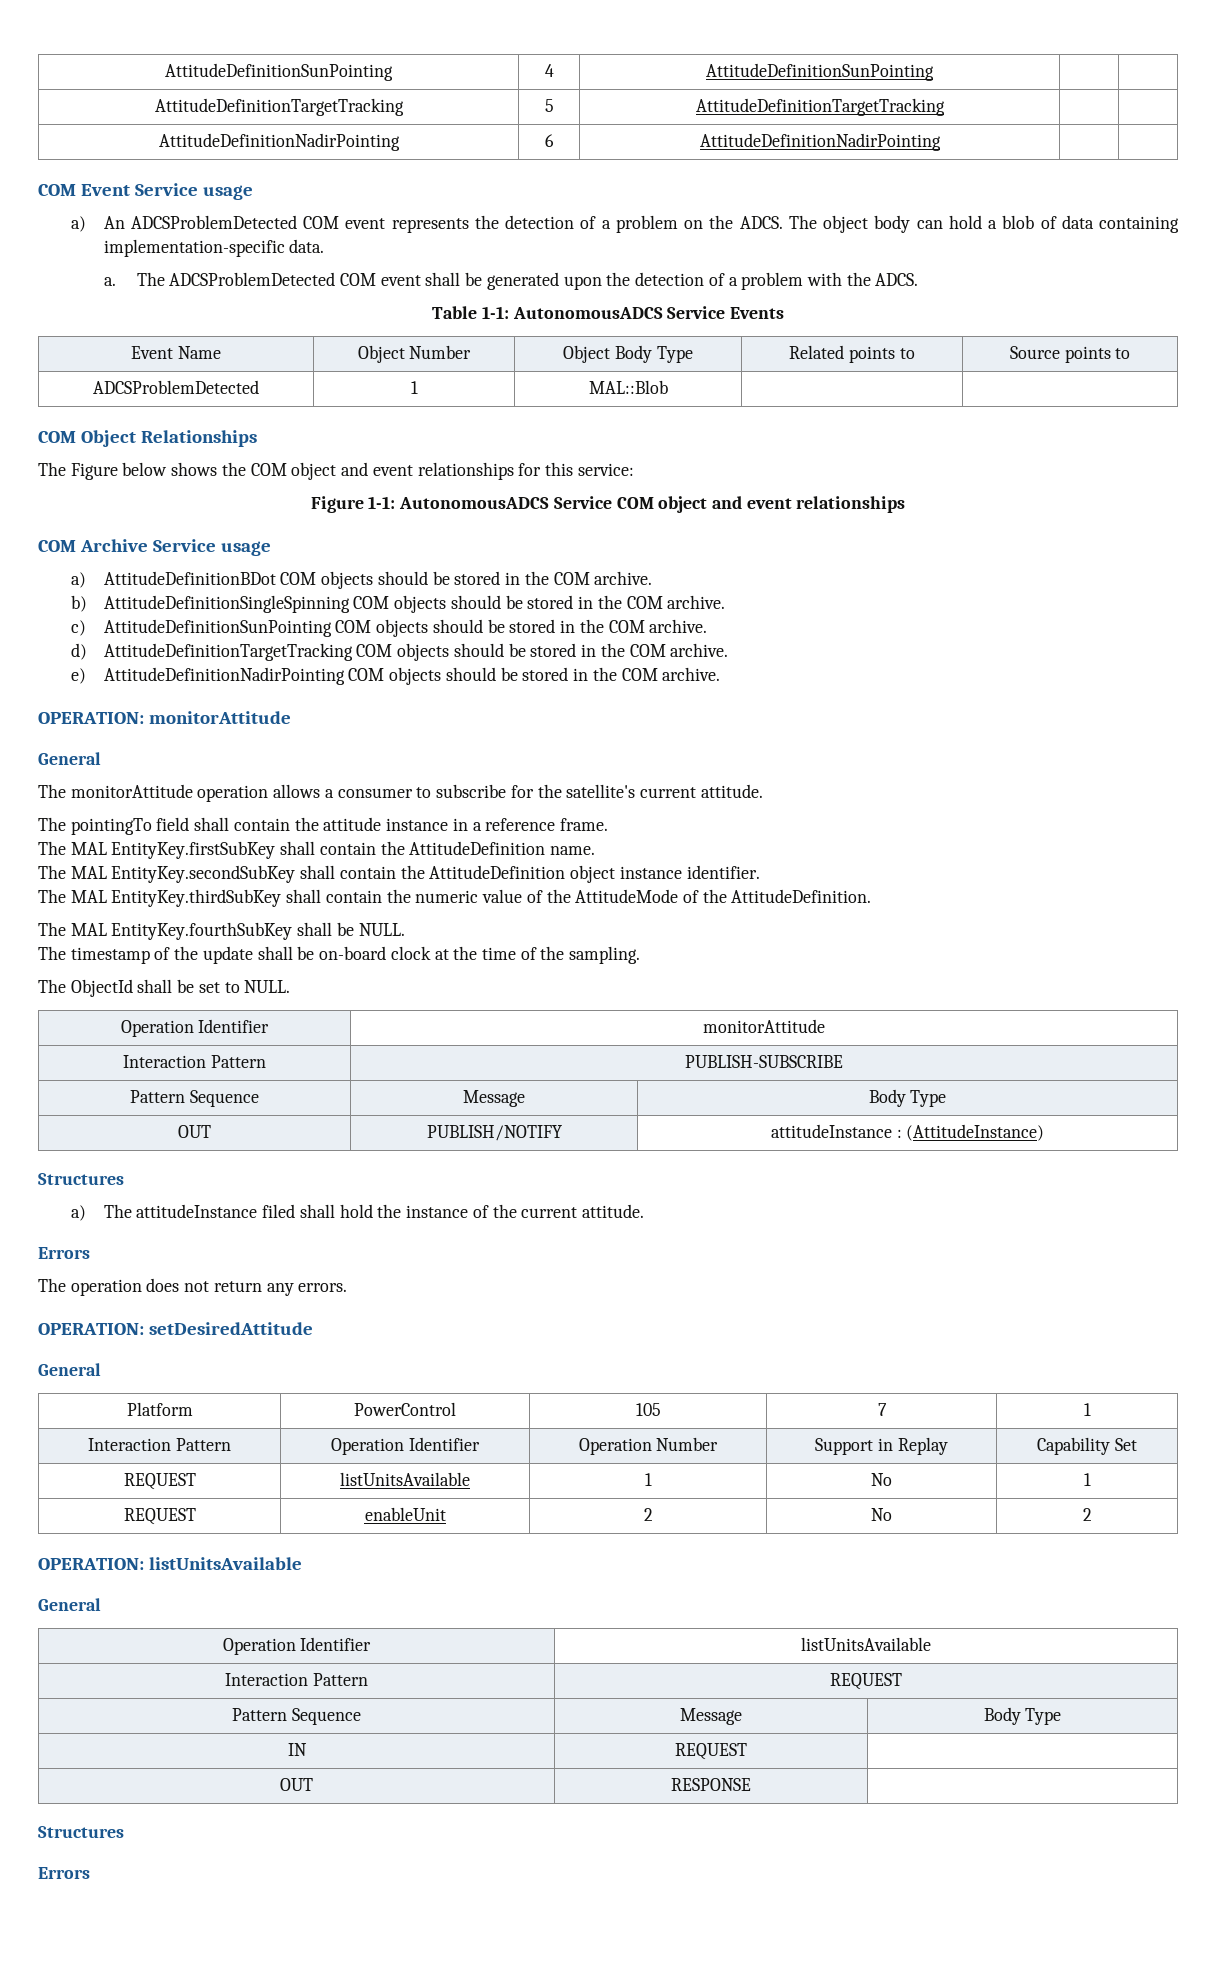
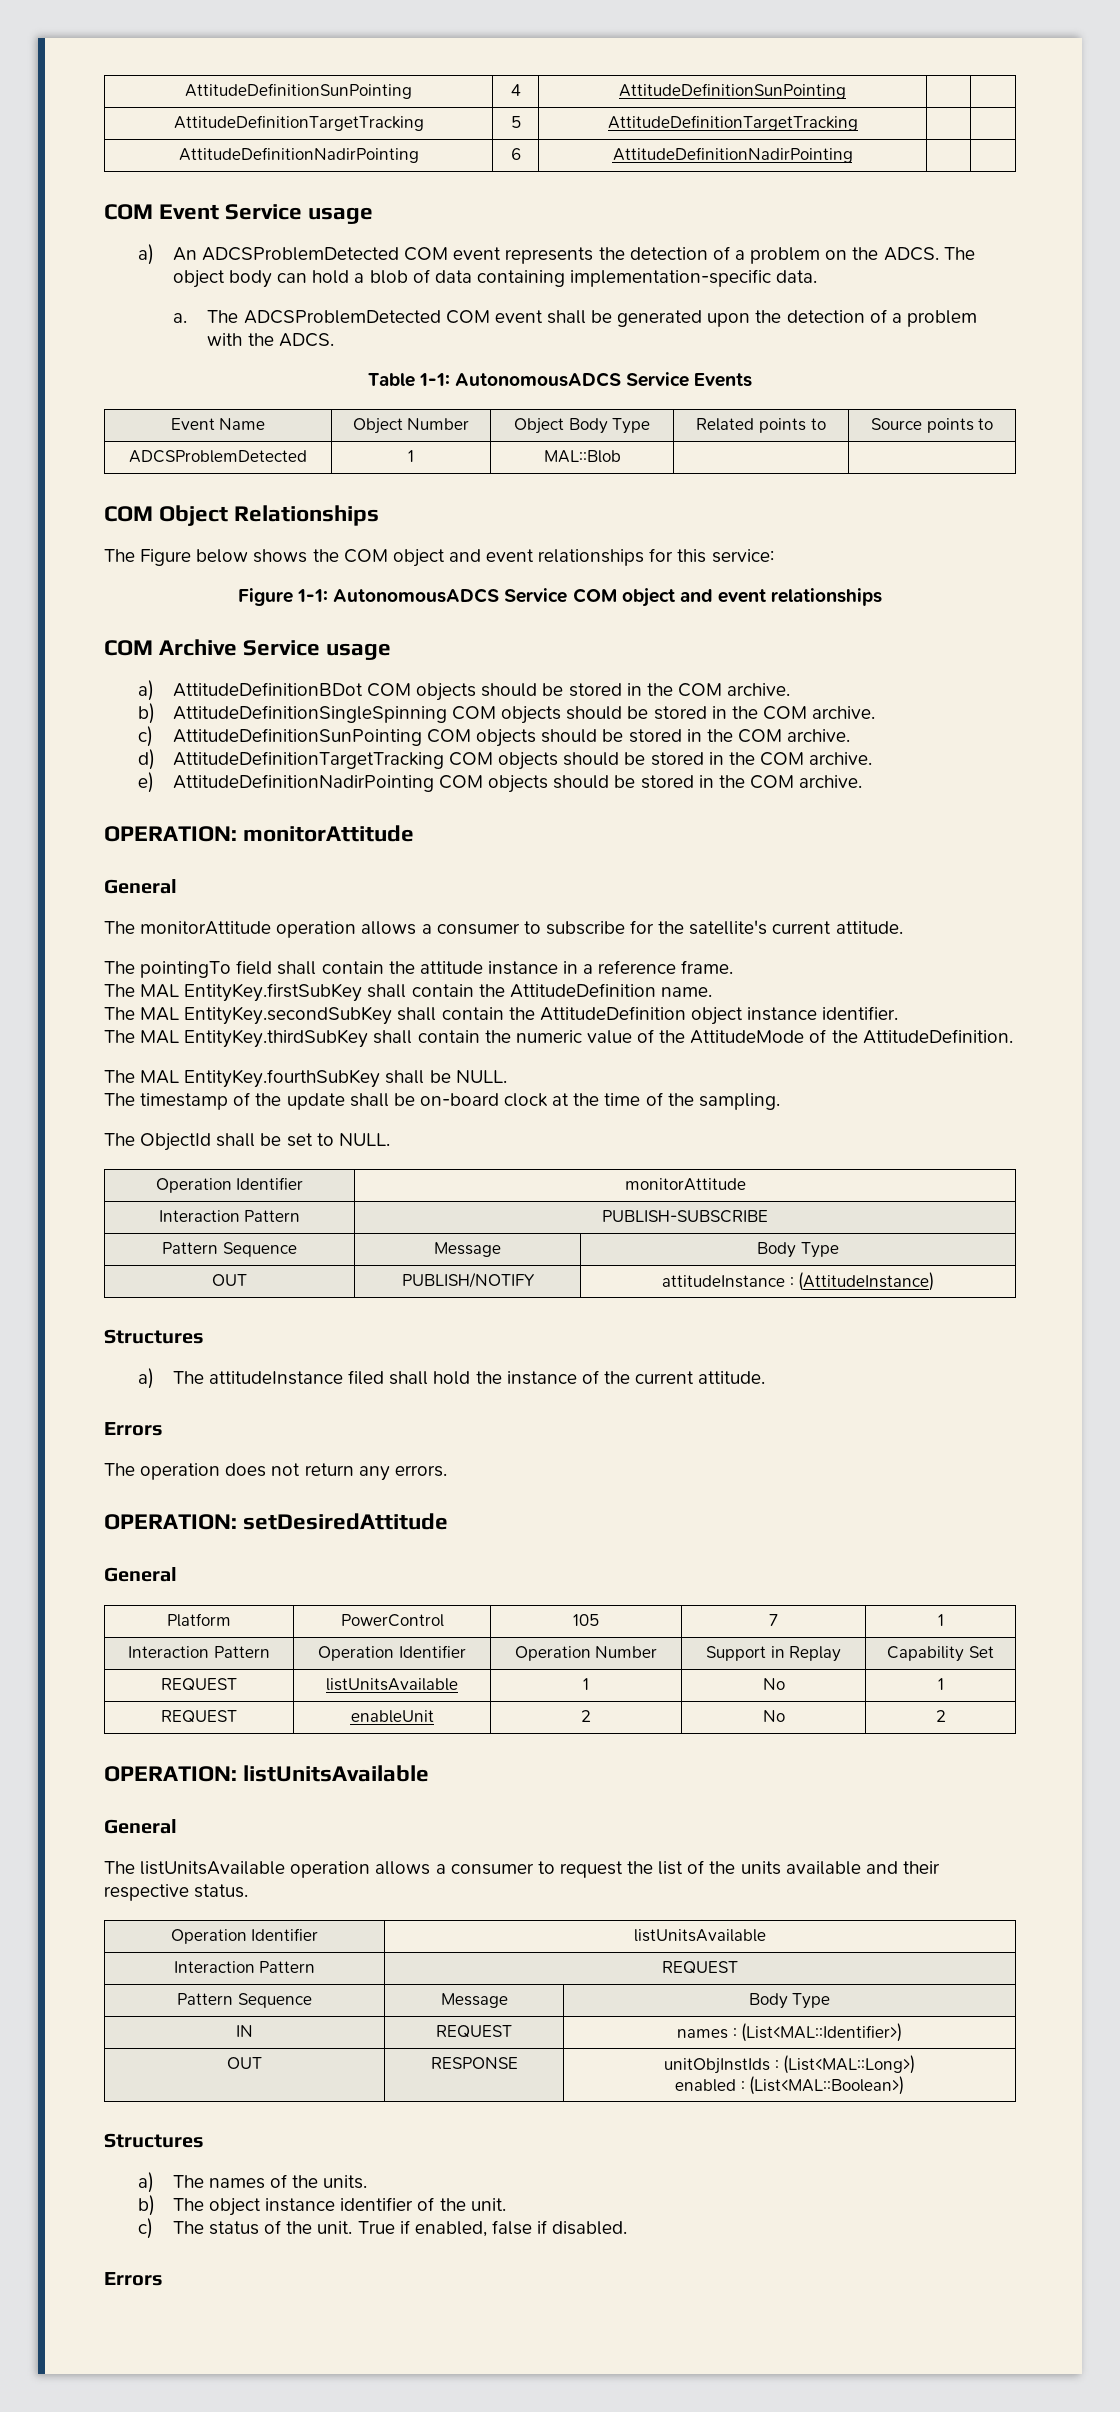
+ The listUnitsAvailable operation allows a consumer to request the list of the units available and their respective status.
- IN | REQUEST |
+ IN | REQUEST | names : (List<MAL::Identifier>)
- OUT | RESPONSE |
+ OUT | RESPONSE | unitObjInstIds : (List<MAL::Long>)
+ enabled : (List<MAL::Boolean>)
  Structures
+ a) The names of the units.
+ b) The object instance identifier of the unit.
+ c) The status of the unit. True if enabled, false if disabled.

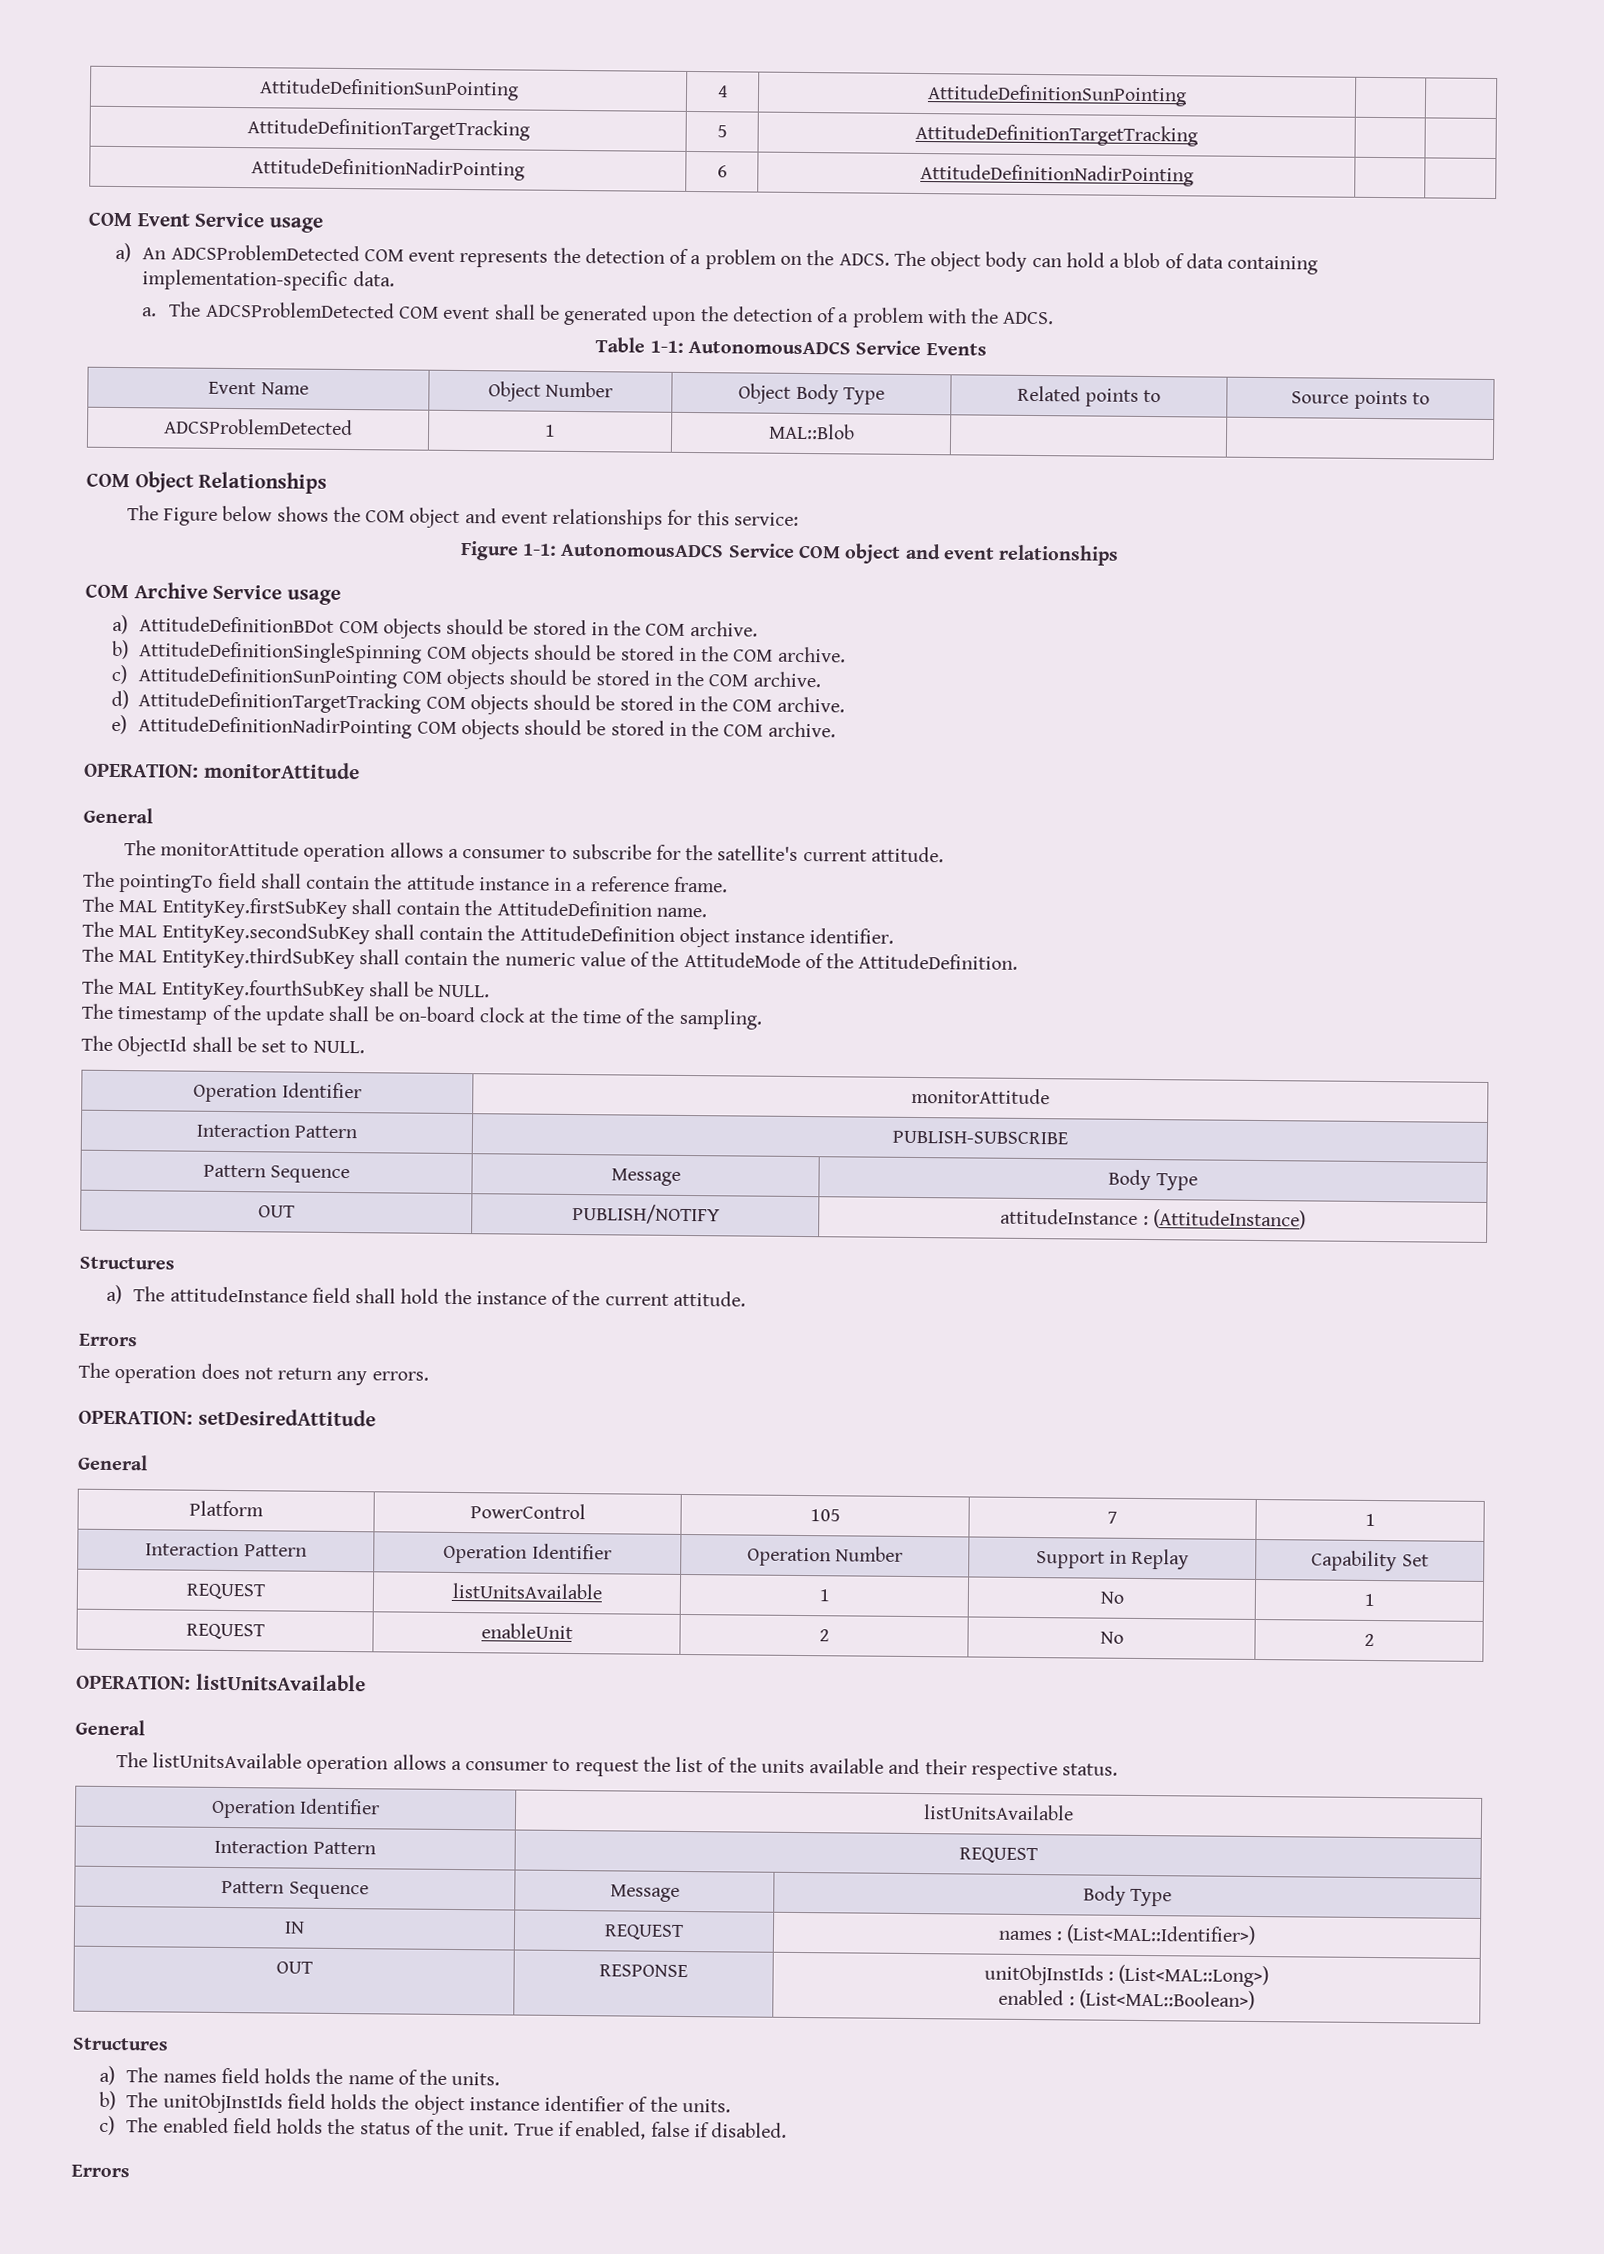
- a) The attitudeInstance filed shall hold the instance of the current attitude.
+ a) The attitudeInstance field shall hold the instance of the current attitude.
- a) The names of the units.
+ a) The names field holds the name of the units.
- b) The object instance identifier of the unit.
+ b) The unitObjInstIds field holds the object instance identifier of the units.
- c) The status of the unit.
+ c) The enabled field holds the status of the unit.

